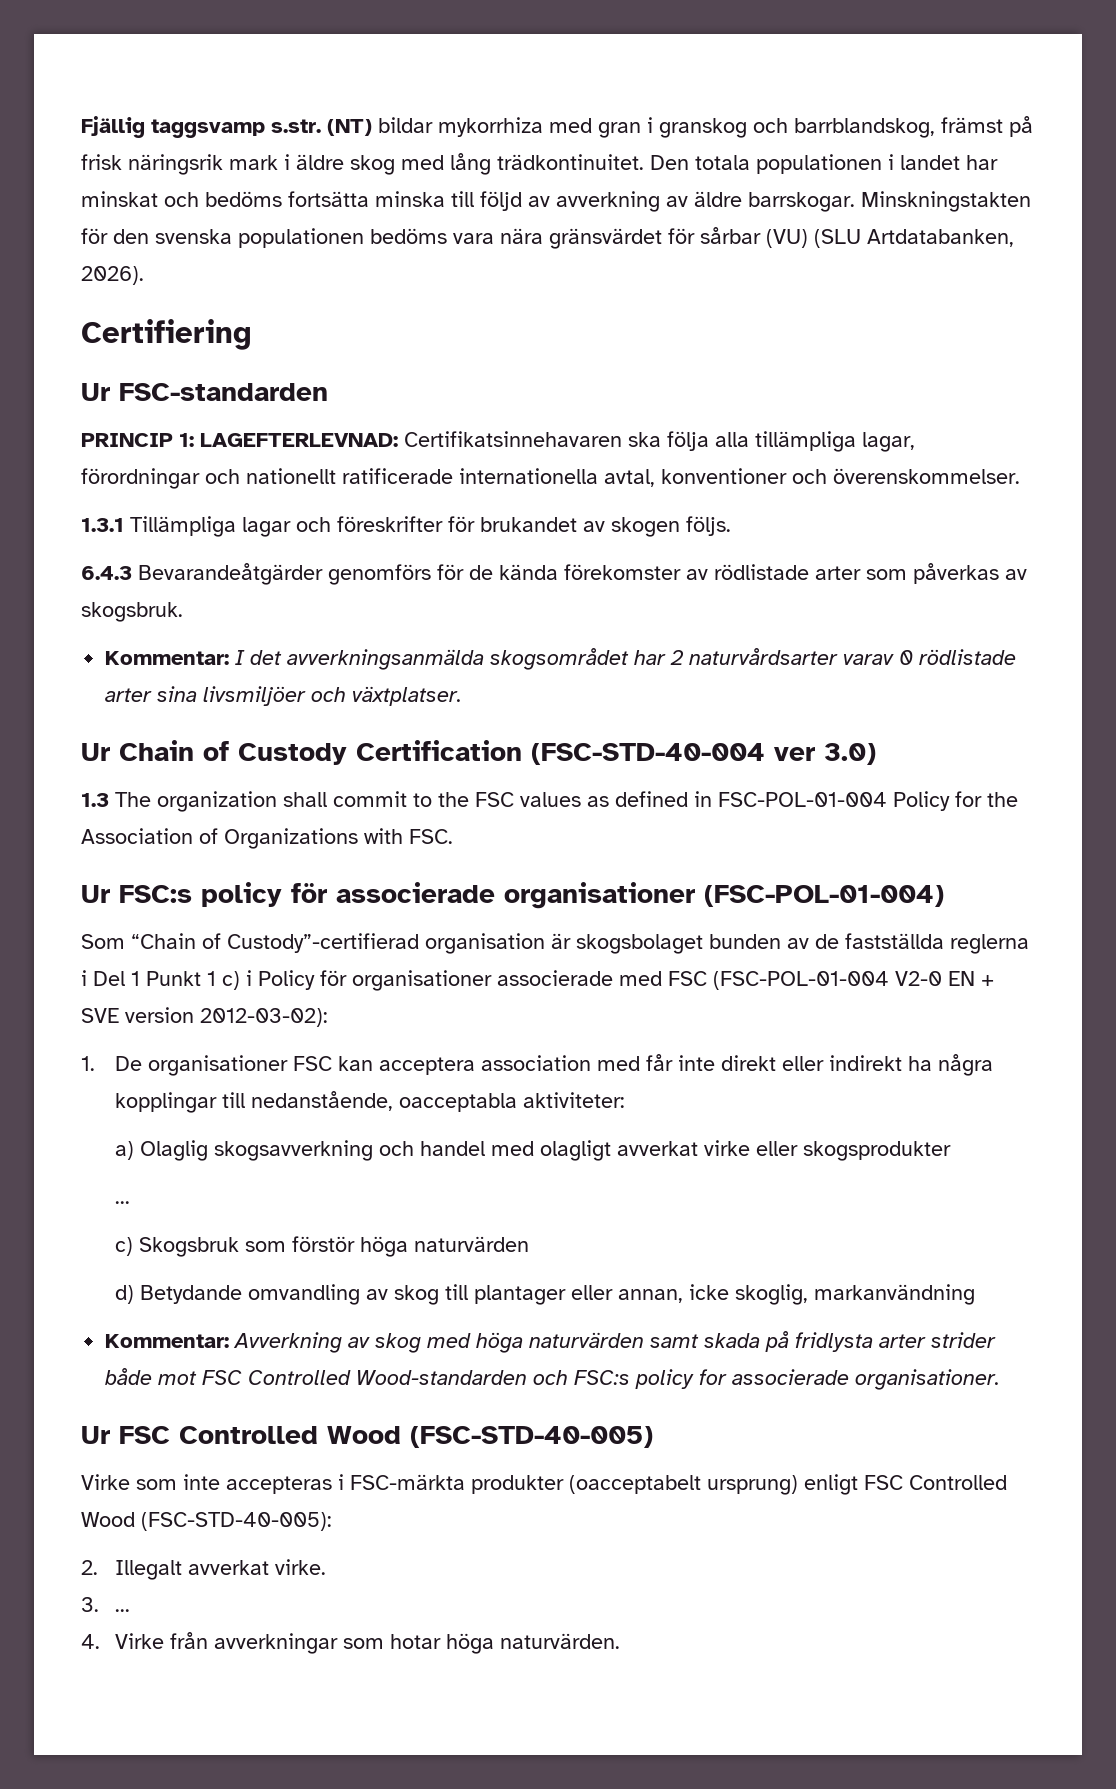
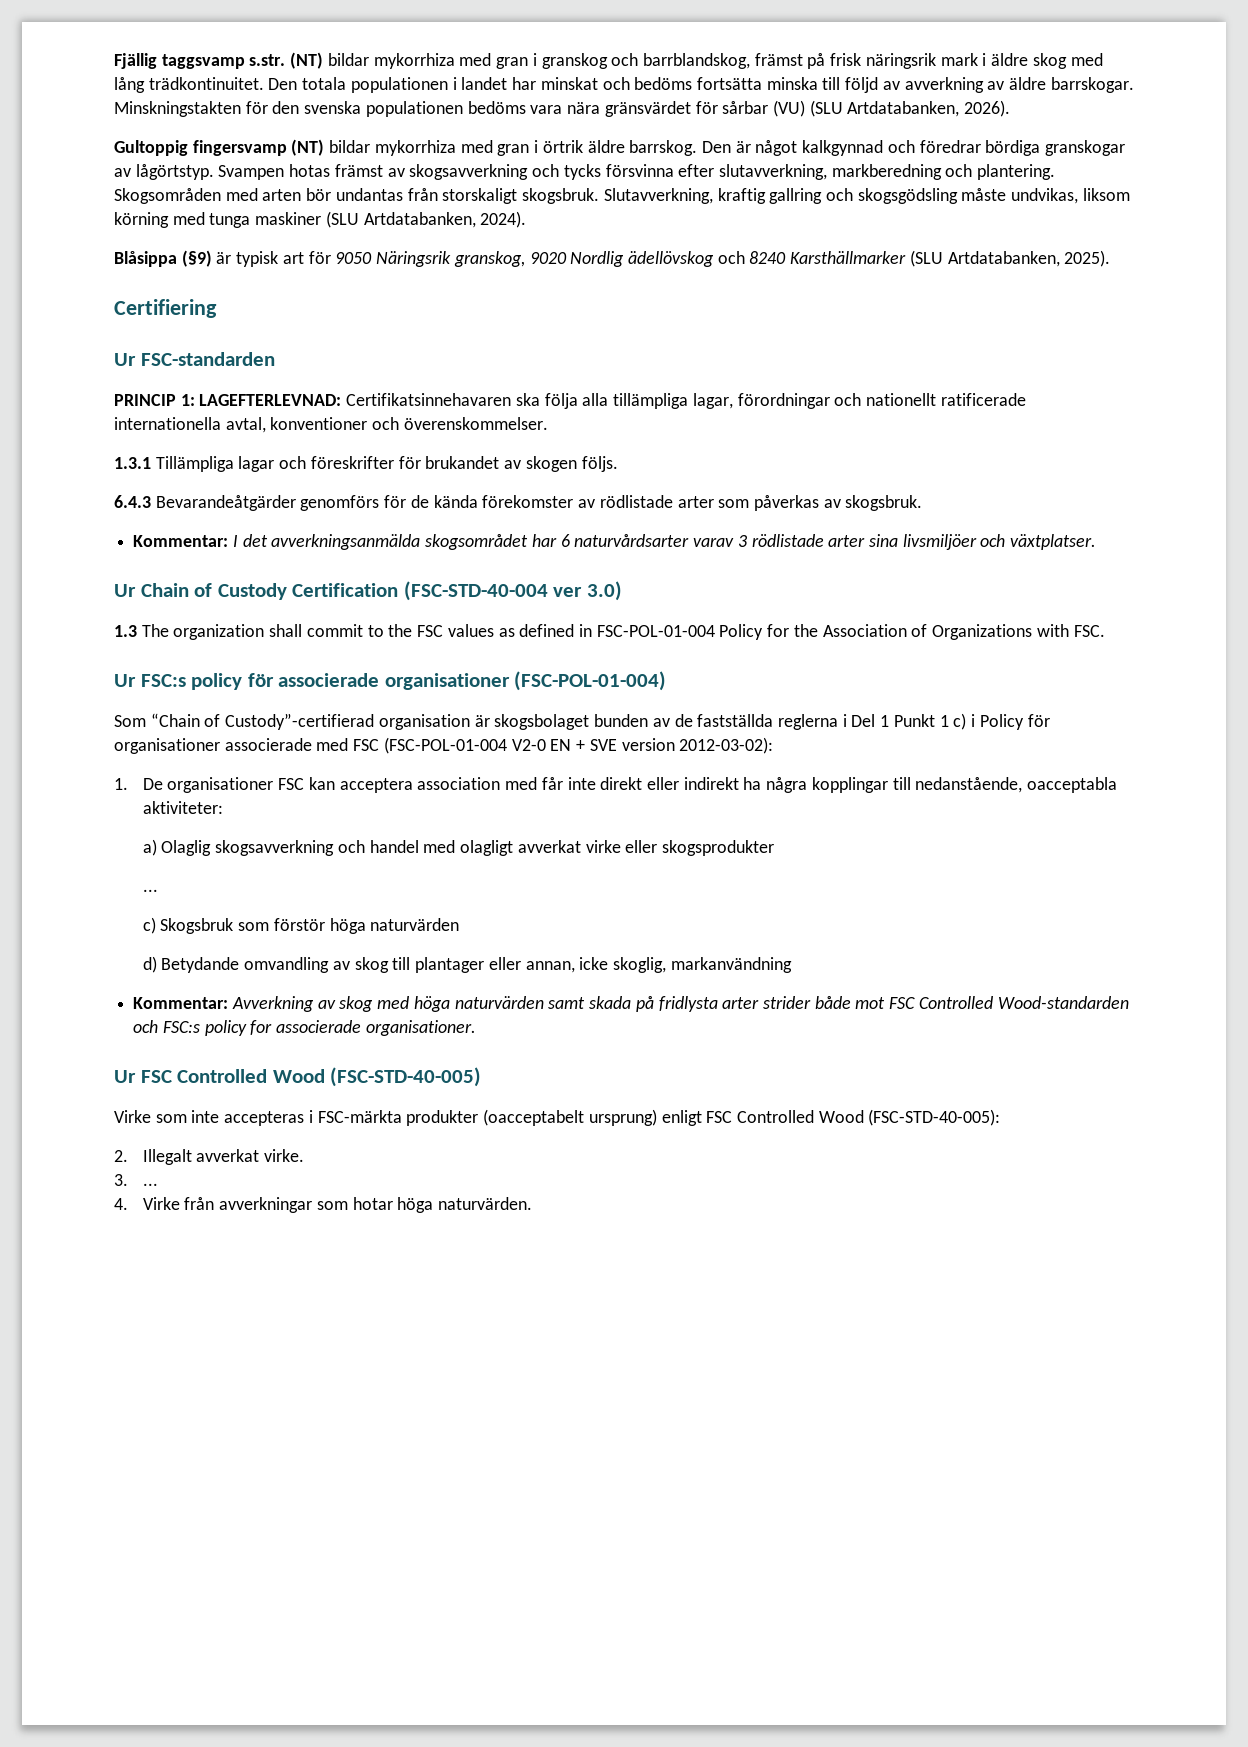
+ Gultoppig fingersvamp (NT) bildar mykorrhiza med gran i örtrik äldre barrskog. Den är något kalkgynnad och föredrar bördiga granskogar av lågörtstyp. Svampen hotas främst av skogsavverkning och tycks försvinna efter slutavverkning, markberedning och plantering. Skogsområden med arten bör undantas från storskaligt skogsbruk. Slutavverkning, kraftig gallring och skogsgödsling måste undvikas, liksom körning med tunga maskiner (SLU Artdatabanken, 2024).
+ Blåsippa (§9) är typisk art för 9050 Näringsrik granskog, 9020 Nordlig ädellövskog och 8240 Karsthällmarker (SLU Artdatabanken, 2025).
- Kommentar: I det avverkningsanmälda skogsområdet har 2 naturvårdsarter varav 0 rödlistade arter sina livsmiljöer och växtplatser.
+ Kommentar: I det avverkningsanmälda skogsområdet har 6 naturvårdsarter varav 3 rödlistade arter sina livsmiljöer och växtplatser.

